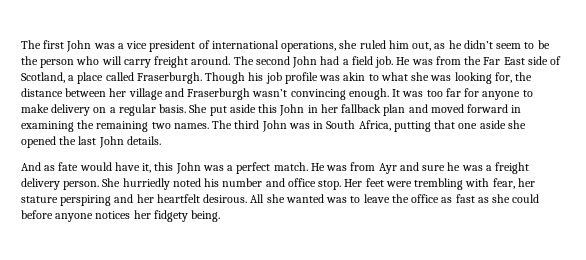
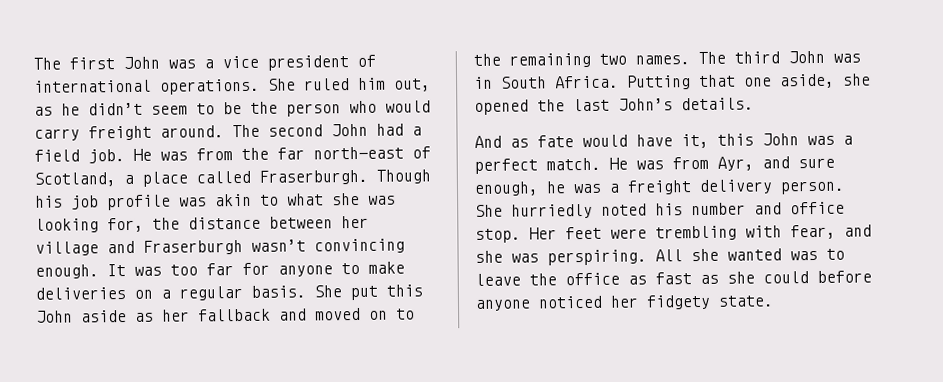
- The first John was a vice president of international operations, she ruled him out, as he didn’t seem to be the person who will carry freight around.
+ The first John was a vice president of international operations. She ruled him out, as he didn’t seem to be the person who would carry freight around.
- He was from the Far East side of Scotland, a place called Fraserburgh.
+ He was from the far north-east of Scotland, a place called Fraserburgh.
- It was too far for anyone to make delivery on a regular basis.
+ It was too far for anyone to make deliveries on a regular basis.
- She put aside this John in her fallback plan and moved forward in examining the remaining two names.
+ She put this John aside as her fallback and moved on to the remaining two names.
- The third John was in South Africa, putting that one aside she opened the last John details.
+ The third John was in South Africa. Putting that one aside, she opened the last John’s details.
- He was from Ayr and sure he was a freight delivery person.
+ He was from Ayr, and sure enough, he was a freight delivery person.
- Her feet were trembling with fear, her stature perspiring and her heartfelt desirous.
+ Her feet were trembling with fear, and she was perspiring.
- All she wanted was to leave the office as fast as she could before anyone notices her fidgety being.
+ All she wanted was to leave the office as fast as she could before anyone noticed her fidgety state.

